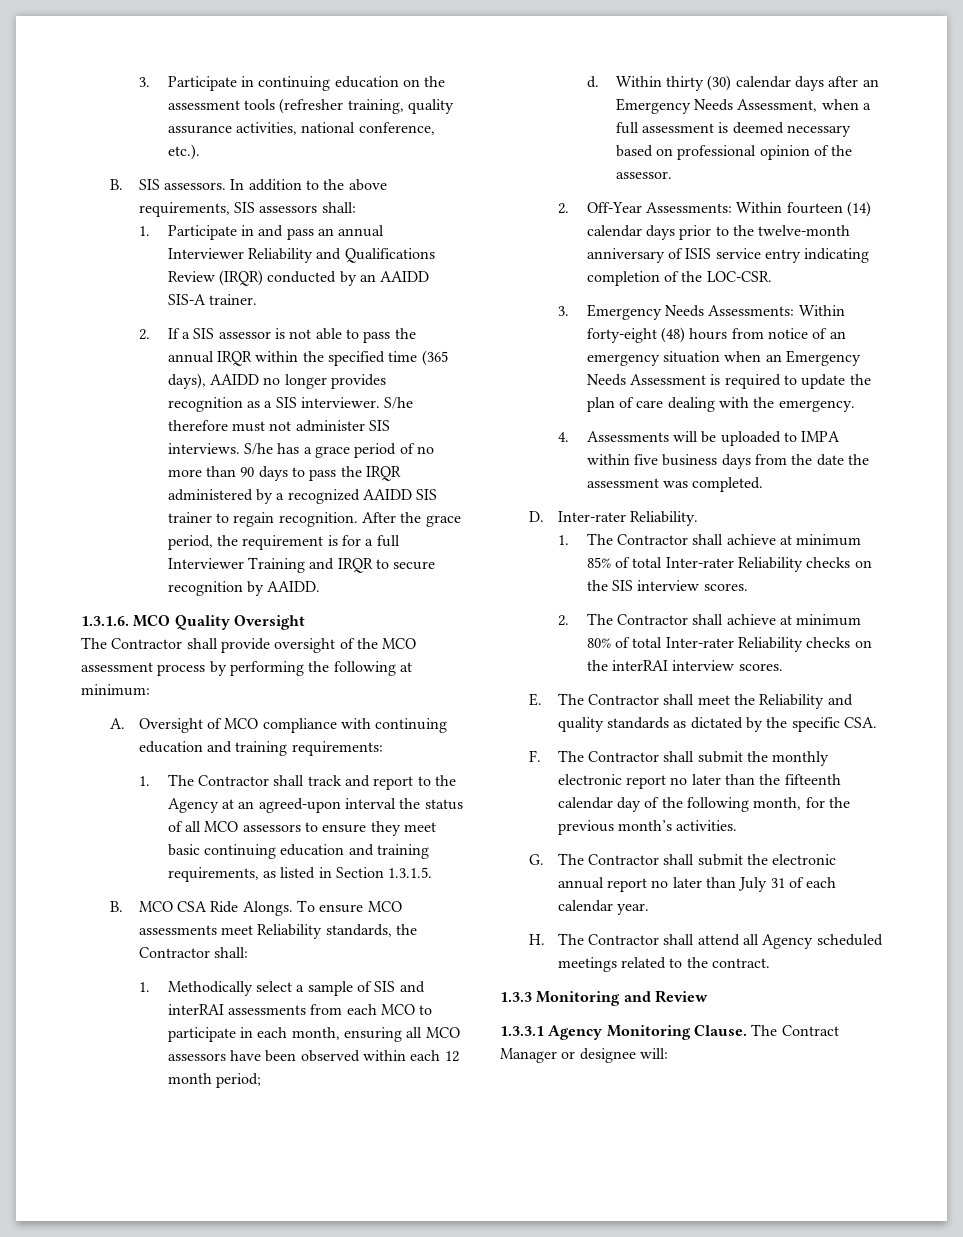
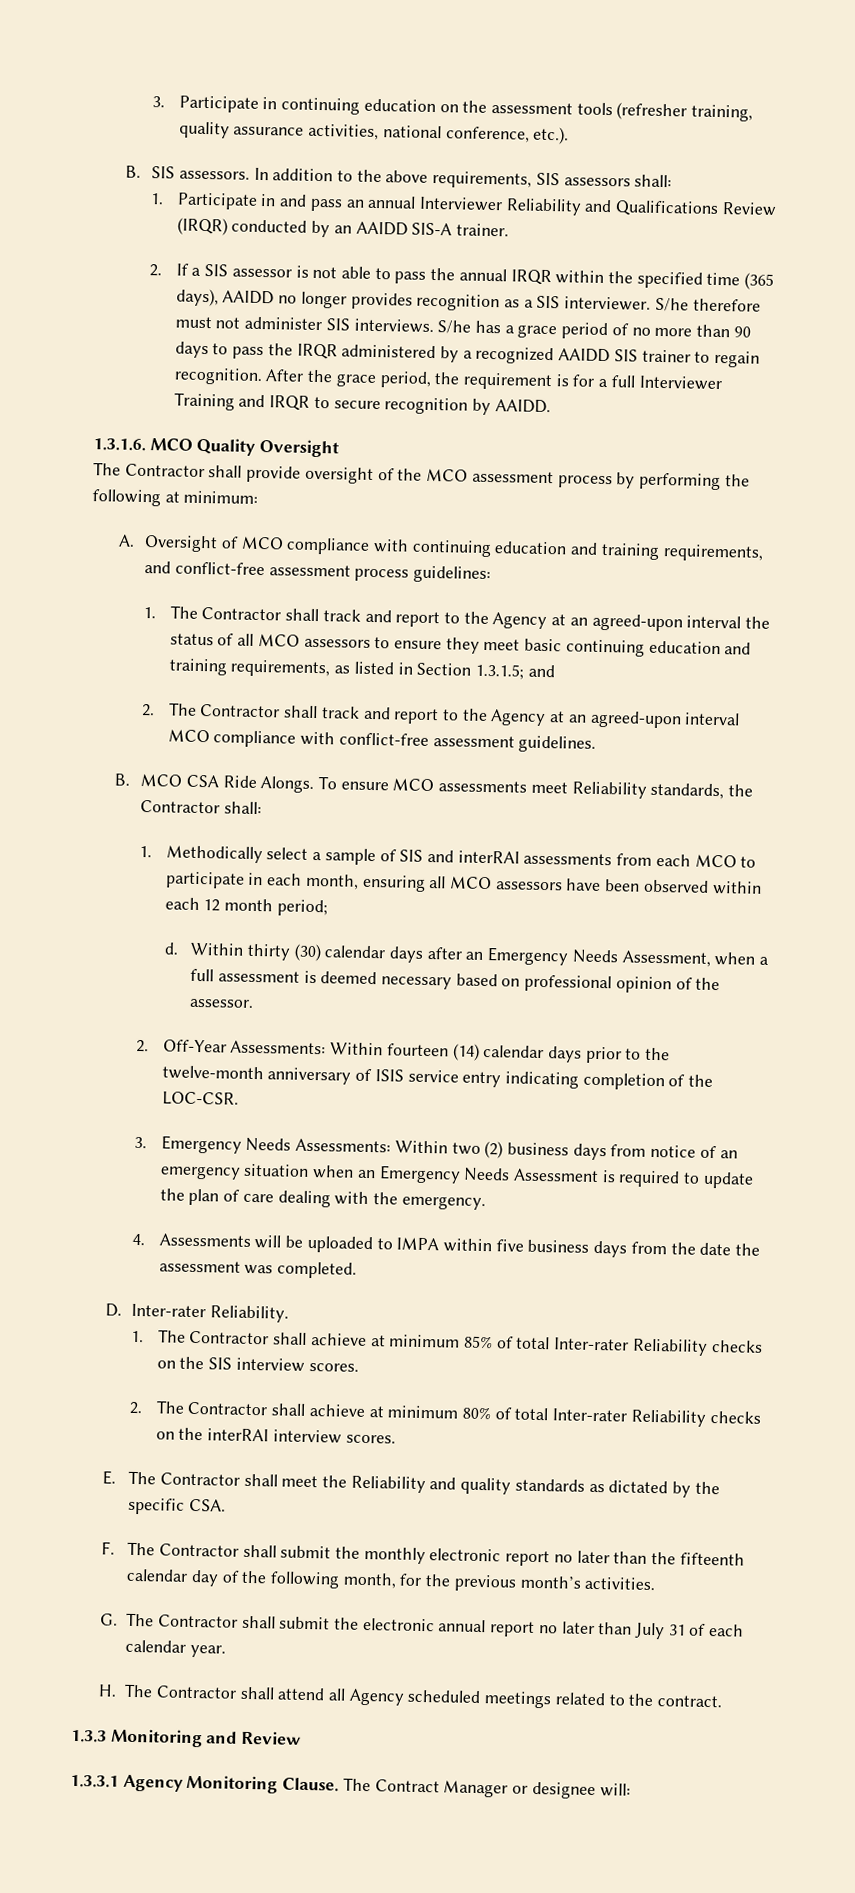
- A. Oversight of MCO compliance with continuing education and training requirements:
+ A. Oversight of MCO compliance with continuing education and training requirements, and conflict-free assessment process guidelines:
- 1. The Contractor shall track and report to the Agency at an agreed-upon interval the status of all MCO assessors to ensure they meet basic continuing education and training requirements, as listed in Section 1.3.1.5.
+ 1. The Contractor shall track and report to the Agency at an agreed-upon interval the status of all MCO assessors to ensure they meet basic continuing education and training requirements, as listed in Section 1.3.1.5; and
+ 2. The Contractor shall track and report to the Agency at an agreed-upon interval MCO compliance with conflict-free assessment guidelines.
- 3. Emergency Needs Assessments: Within forty-eight (48) hours from notice of an emergency situation when an Emergency Needs Assessment is required to update the plan of care dealing with the emergency.
+ 3. Emergency Needs Assessments: Within two (2) business days from notice of an emergency situation when an Emergency Needs Assessment is required to update the plan of care dealing with the emergency.

